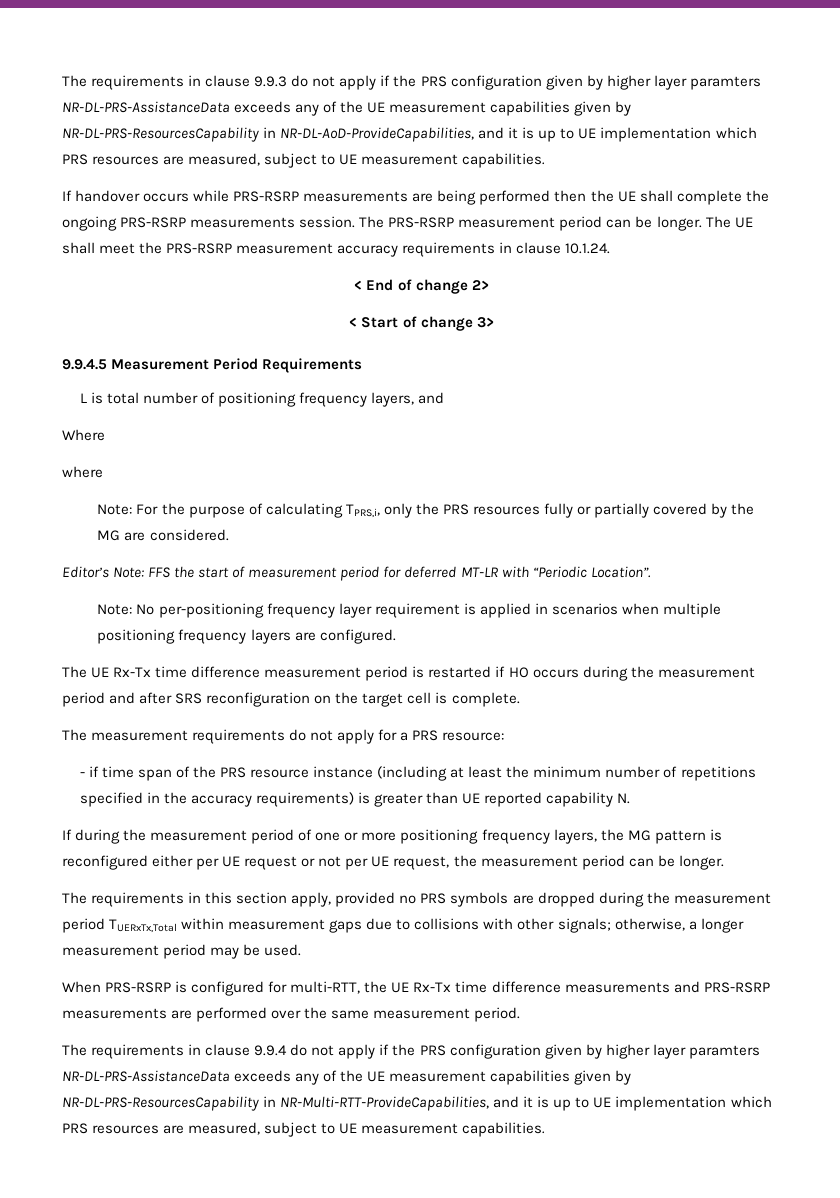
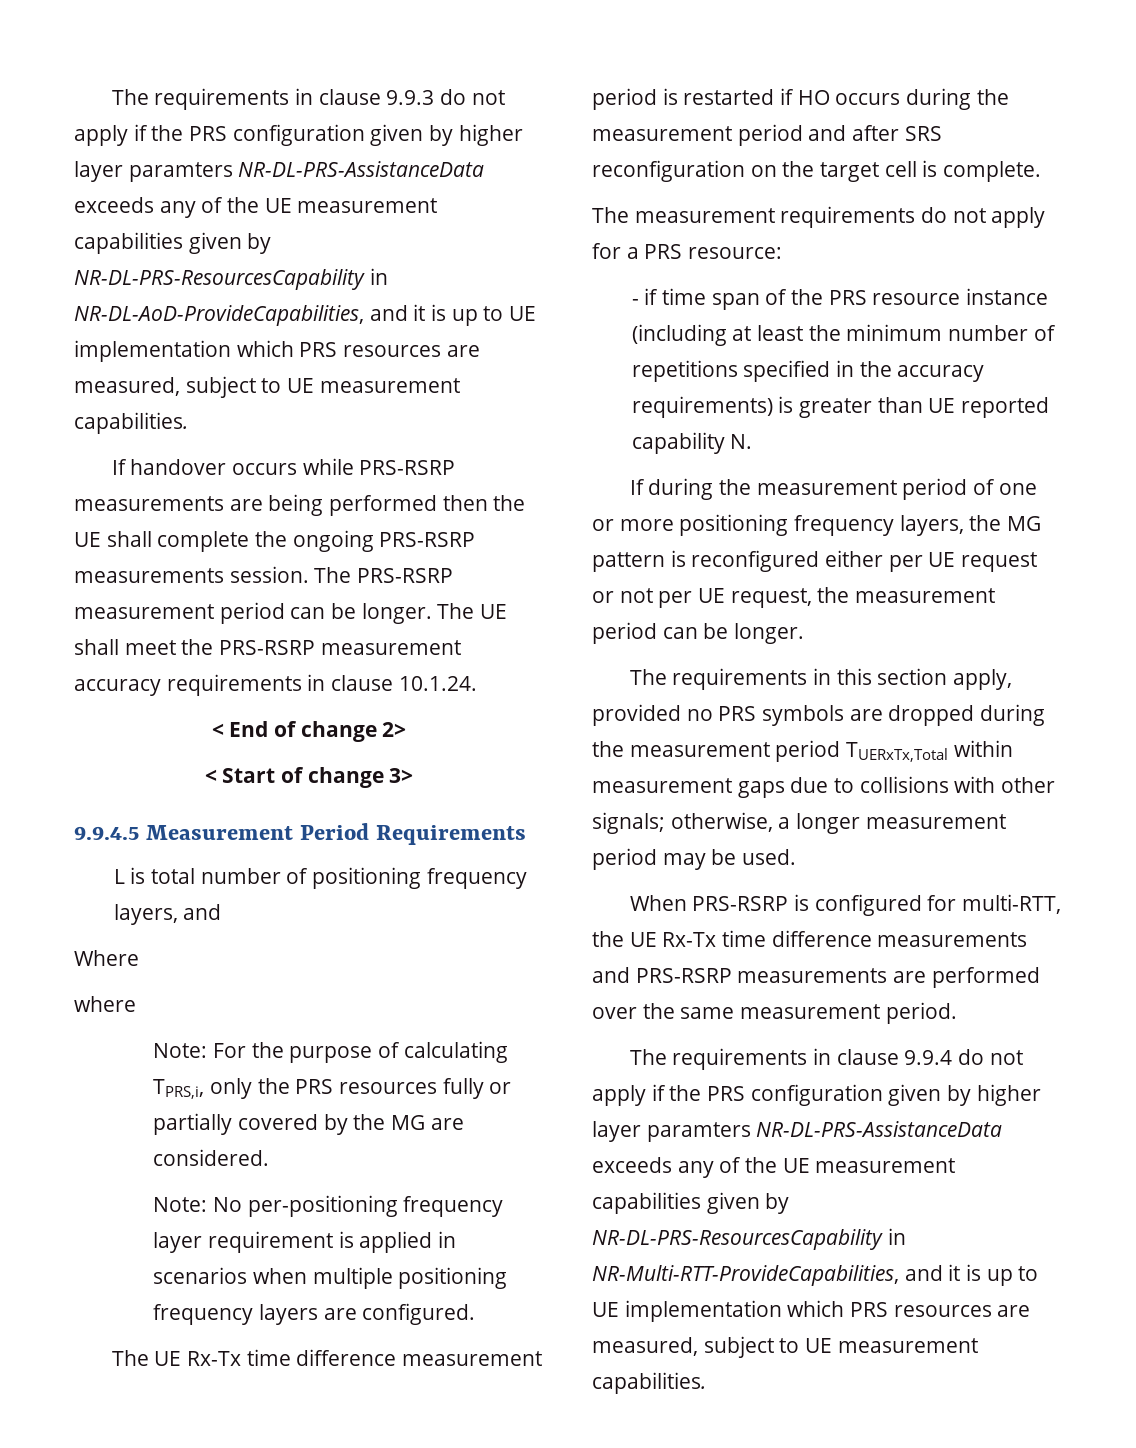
- Editor’s Note: FFS the start of measurement period for deferred MT-LR with “Periodic Location”.

